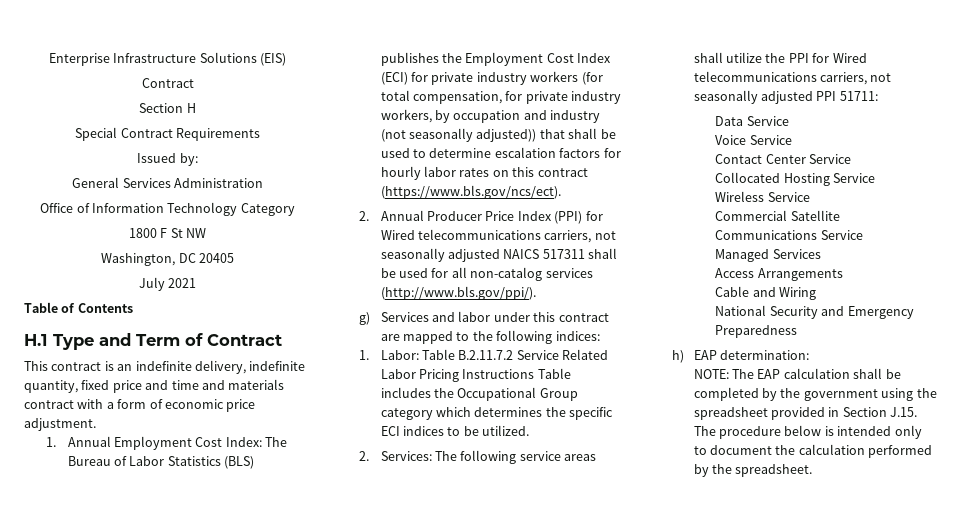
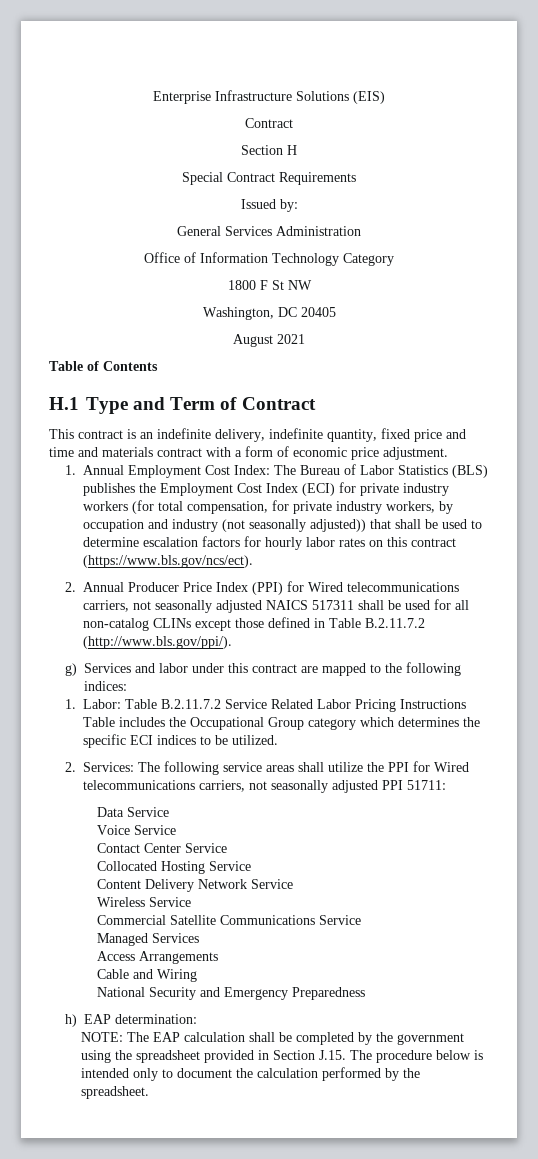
- July 2021
+ August 2021
- 2. Annual Producer Price Index (PPI) for Wired telecommunications carriers, not seasonally adjusted NAICS 517311 shall be used for all non-catalog services (http://www.bls.gov/ppi/).
+ 2. Annual Producer Price Index (PPI) for Wired telecommunications carriers, not seasonally adjusted NAICS 517311 shall be used for all non-catalog CLINs except those defined in Table B.2.11.7.2 (http://www.bls.gov/ppi/).
+ Content Delivery Network Service

